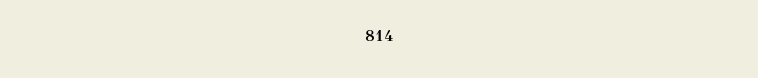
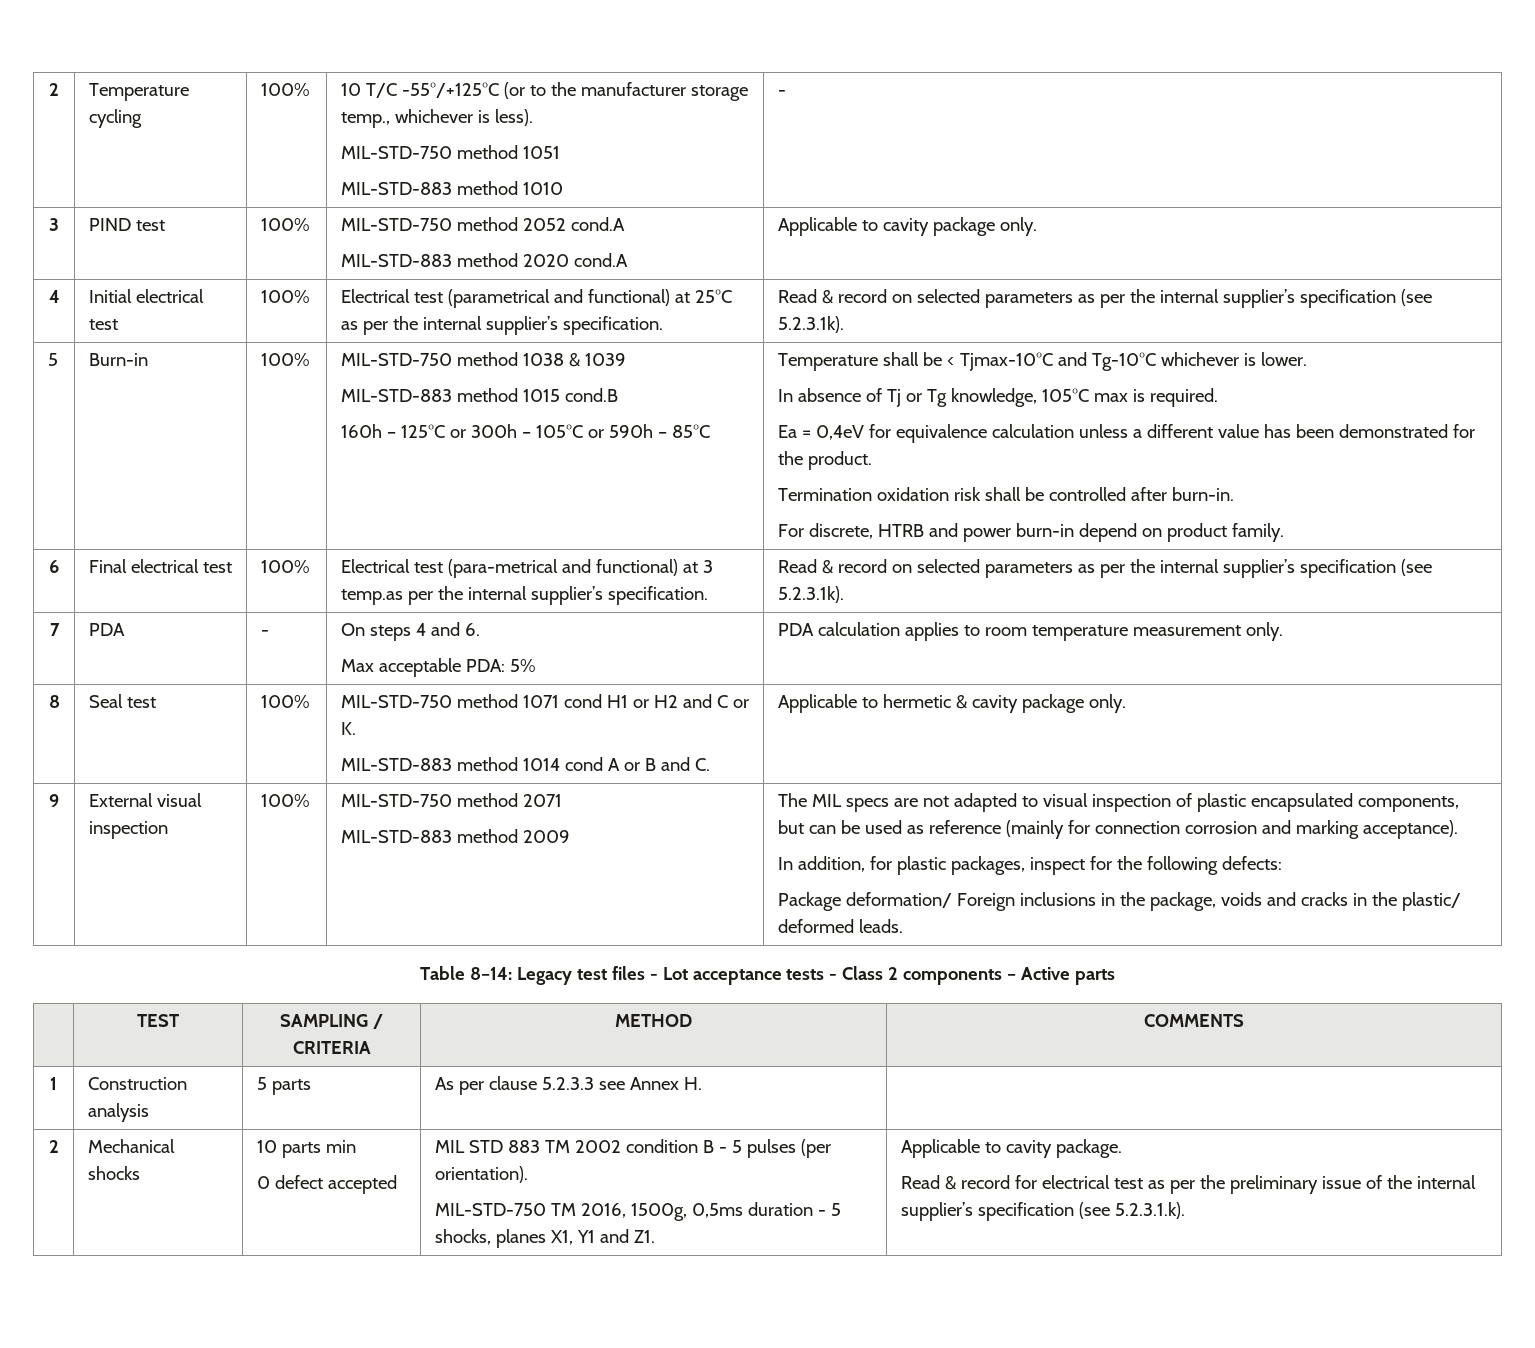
- 814
+ 2 | Temperature cycling | 100% | 10 T/C -55°/+125°C (or to the manufacturer storage temp., whichever is less).
+ MIL-STD-750 method 1051
+ MIL-STD-883 method 1010 | -
+ 3 | PIND test | 100% | MIL-STD-750 method 2052 cond.A
+ MIL-STD-883 method 2020 cond.A | Applicable to cavity package only.
+ 4 | Initial electrical test | 100% | Electrical test (parametrical and functional) at 25°C as per the internal supplier’s specification. | Read & record on selected parameters as per the internal supplier’s specification (see 5.2.3.1k).
+ 5 | Burn-in | 100% | MIL-STD-750 method 1038 & 1039
+ MIL-STD-883 method 1015 cond.B
+ 160h – 125°C or 300h – 105°C or 590h – 85°C | Temperature shall be < Tjmax-10°C and Tg-10°C whichever is lower.
+ In absence of Tj or Tg knowledge, 105°C max is required.
+ Ea = 0,4eV for equivalence calculation unless a different value has been demonstrated for the product.
+ Termination oxidation risk shall be controlled after burn-in.
+ For discrete, HTRB and power burn-in depend on product family.
+ 6 | Final electrical test | 100% | Electrical test (para-metrical and functional) at 3 temp.as per the internal supplier’s specification. | Read & record on selected parameters as per the internal supplier’s specification (see 5.2.3.1k).
+ 7 | PDA | - | On steps 4 and 6.
+ Max acceptable PDA: 5% | PDA calculation applies to room temperature measurement only.
+ 8 | Seal test | 100% | MIL-STD-750 method 1071 cond H1 or H2 and C or K.
+ MIL-STD-883 method 1014 cond A or B and C. | Applicable to hermetic & cavity package only.
+ 9 | External visual inspection | 100% | MIL-STD-750 method 2071
+ MIL-STD-883 method 2009 | The MIL specs are not adapted to visual inspection of plastic encapsulated components, but can be used as reference (mainly for connection corrosion and marking acceptance).
+ In addition, for plastic packages, inspect for the following defects:
+ Package deformation/ Foreign inclusions in the package, voids and cracks in the plastic/ deformed leads.
+ Table 8–14: Legacy test files - Lot acceptance tests - Class 2 components – Active parts
+ | TEST | SAMPLING / CRITERIA | METHOD | COMMENTS
+ 1 | Construction analysis | 5 parts | As per clause 5.2.3.3 see Annex H. |
+ 2 | Mechanical shocks | 10 parts min
+ 0 defect accepted | MIL STD 883 TM 2002 condition B - 5 pulses (per orientation).
+ MIL-STD-750 TM 2016, 1500g, 0,5ms duration - 5 shocks, planes X1, Y1 and Z1. | Applicable to cavity package.
+ Read & record for electrical test as per the preliminary issue of the internal supplier’s specification (see 5.2.3.1.k).

